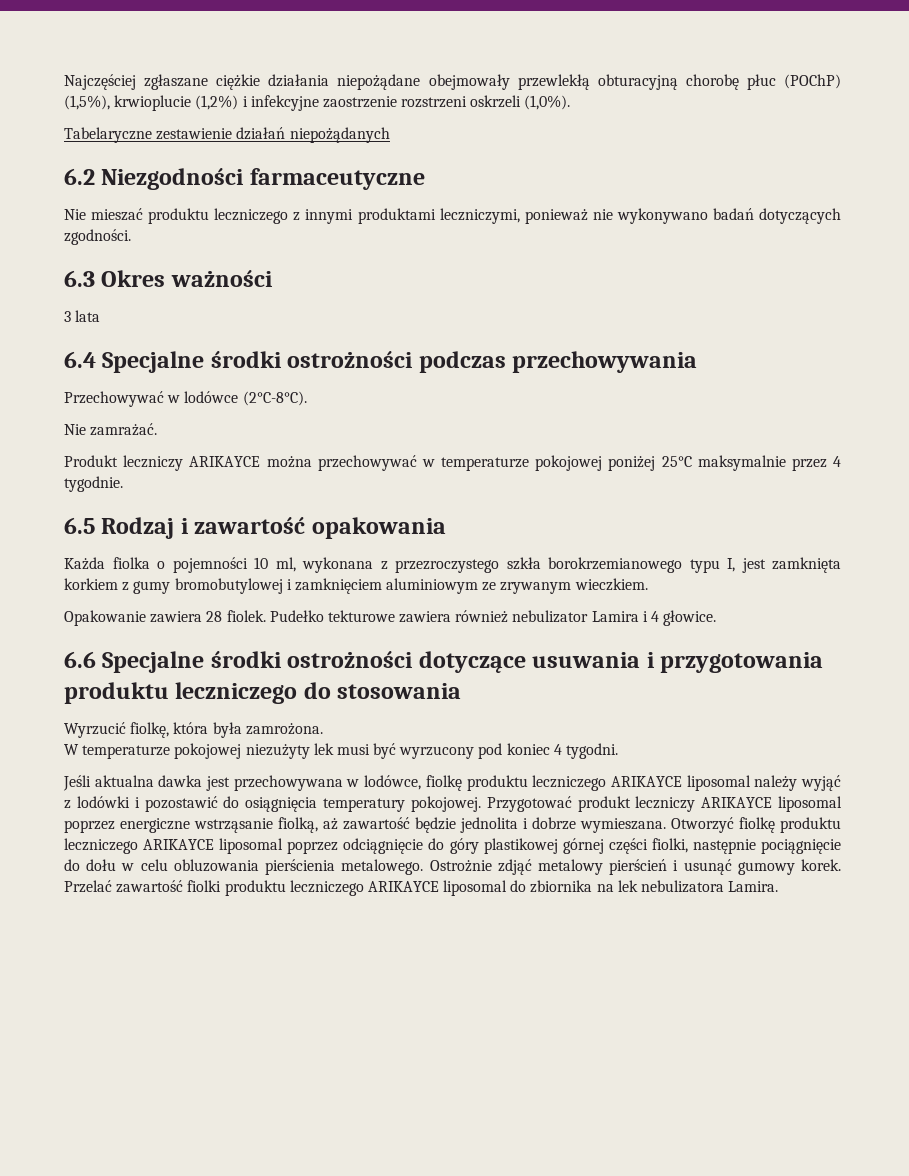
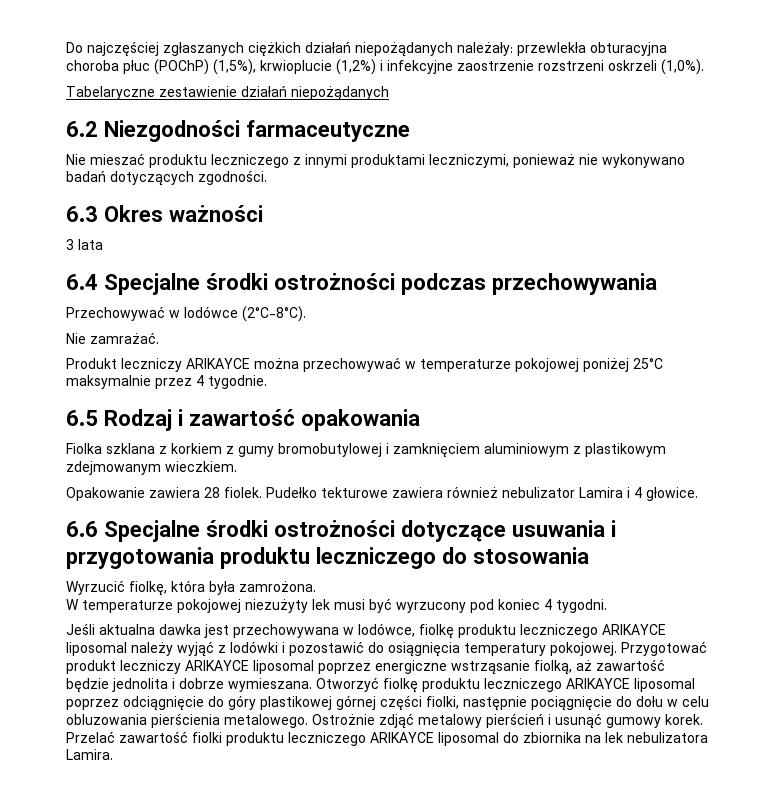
- Najczęściej zgłaszane ciężkie działania niepożądane obejmowały przewlekłą obturacyjną chorobę płuc (POChP) (1,5%), krwioplucie (1,2%) i infekcyjne zaostrzenie rozstrzeni oskrzeli (1,0%).
+ Do najczęściej zgłaszanych ciężkich działań niepożądanych należały: przewlekła obturacyjna choroba płuc (POChP) (1,5%), krwioplucie (1,2%) i infekcyjne zaostrzenie rozstrzeni oskrzeli (1,0%).
- Każda fiolka o pojemności 10 ml, wykonana z przezroczystego szkła borokrzemianowego typu I, jest zamknięta korkiem z gumy bromobutylowej i zamknięciem aluminiowym ze zrywanym wieczkiem.
+ Fiolka szklana z korkiem z gumy bromobutylowej i zamknięciem aluminiowym z plastikowym zdejmowanym wieczkiem.

